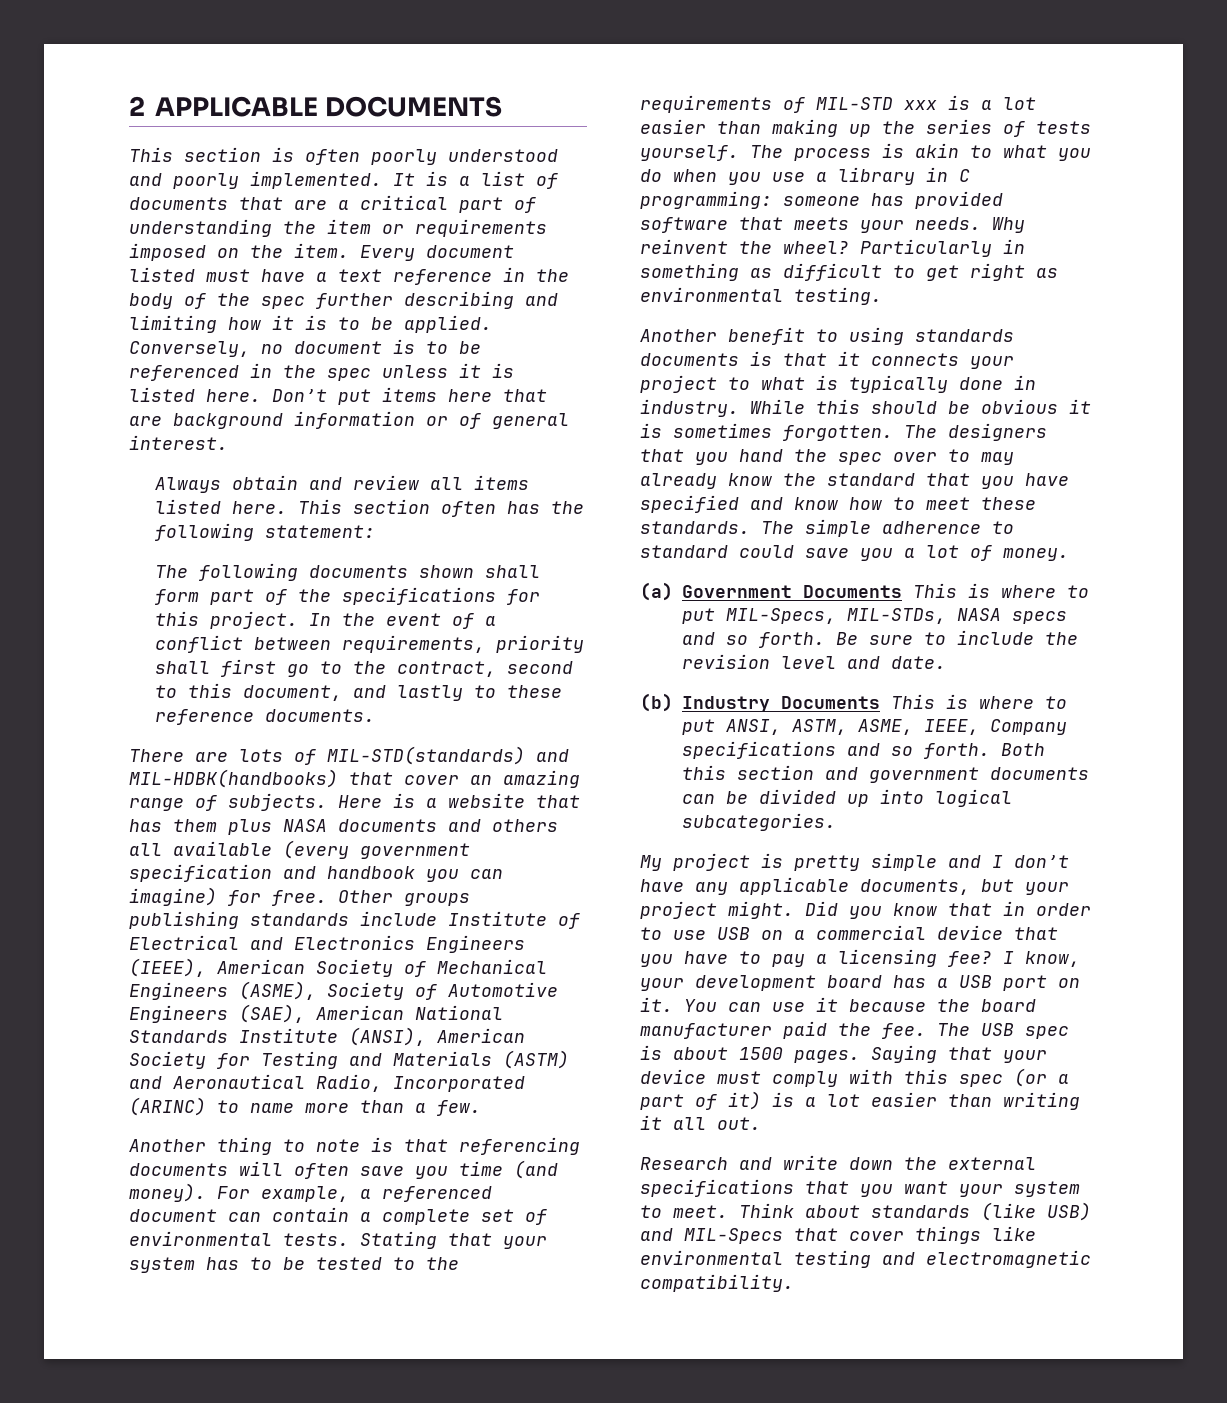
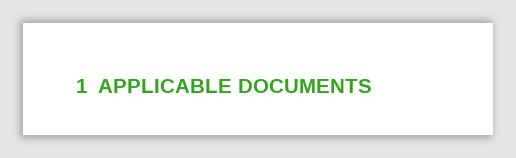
- 2 APPLICABLE DOCUMENTS
+ 1 APPLICABLE DOCUMENTS
- This section is often poorly understood and poorly implemented. It is a list of documents that are a critical part of understanding the item or requirements imposed on the item. Every document listed must have a text reference in the body of the spec further describing and limiting how it is to be applied. Conversely, no document is to be referenced in the spec unless it is listed here. Don’t put items here that are background information or of general interest.
- Always obtain and review all items listed here. This section often has the following statement:
- The following documents shown shall form part of the specifications for this project. In the event of a conflict between requirements, priority shall first go to the contract, second to this document, and lastly to these reference documents.
- There are lots of MIL-STD(standards) and MIL-HDBK(handbooks) that cover an amazing range of subjects. Here is a website that has them plus NASA documents and others all available (every government specification and handbook you can imagine) for free. Other groups publishing standards include Institute of Electrical and Electronics Engineers (IEEE), American Society of Mechanical Engineers (ASME), Society of Automotive Engineers (SAE), American National Standards Institute (ANSI), American Society for Testing and Materials (ASTM) and Aeronautical Radio, Incorporated (ARINC) to name more than a few.
- Another thing to note is that referencing documents will often save you time (and money). For example, a referenced document can contain a complete set of environmental tests. Stating that your system has to be tested to the requirements of MIL-STD xxx is a lot easier than making up the series of tests yourself. The process is akin to what you do when you use a library in C programming: someone has provided software that meets your needs. Why reinvent the wheel? Particularly in something as difficult to get right as environmental testing.
- Another benefit to using standards documents is that it connects your project to what is typically done in industry. While this should be obvious it is sometimes forgotten. The designers that you hand the spec over to may already know the standard that you have specified and know how to meet these standards. The simple adherence to standard could save you a lot of money.
- (a) Government Documents This is where to put MIL-Specs, MIL-STDs, NASA specs and so forth. Be sure to include the revision level and date.
- (b) Industry Documents This is where to put ANSI, ASTM, ASME, IEEE, Company specifications and so forth. Both this section and government documents can be divided up into logical subcategories.
- My project is pretty simple and I don’t have any applicable documents, but your project might. Did you know that in order to use USB on a commercial device that you have to pay a licensing fee? I know, your development board has a USB port on it. You can use it because the board manufacturer paid the fee. The USB spec is about 1500 pages. Saying that your device must comply with this spec (or a part of it) is a lot easier than writing it all out.
- Research and write down the external specifications that you want your system to meet. Think about standards (like USB) and MIL-Specs that cover things like environmental testing and electromagnetic compatibility.

